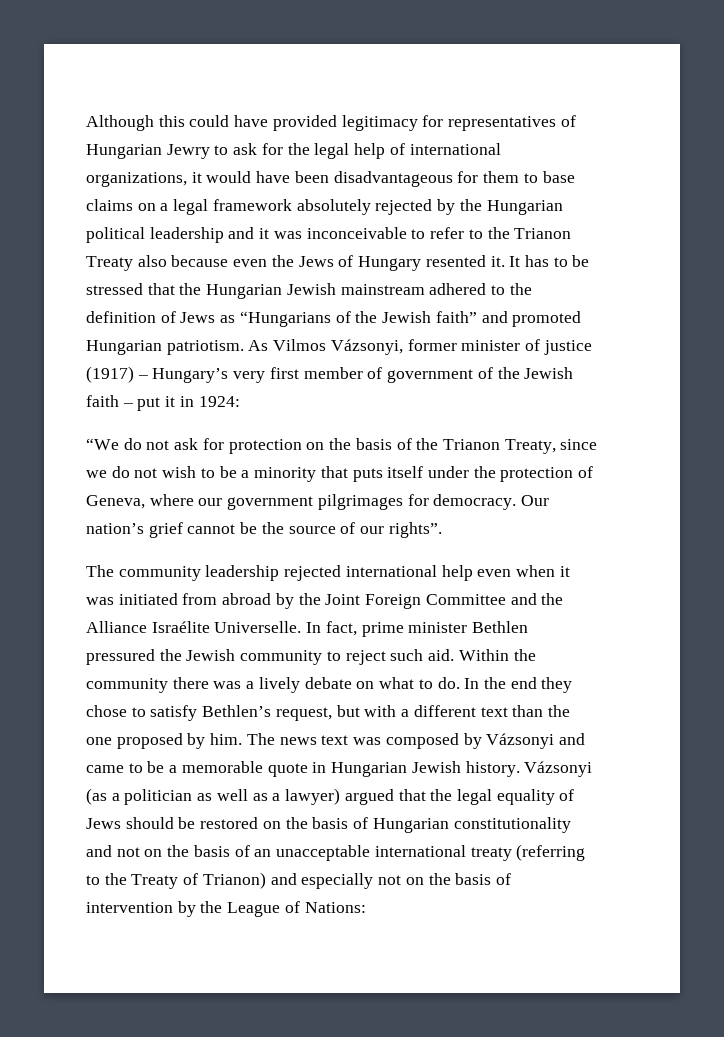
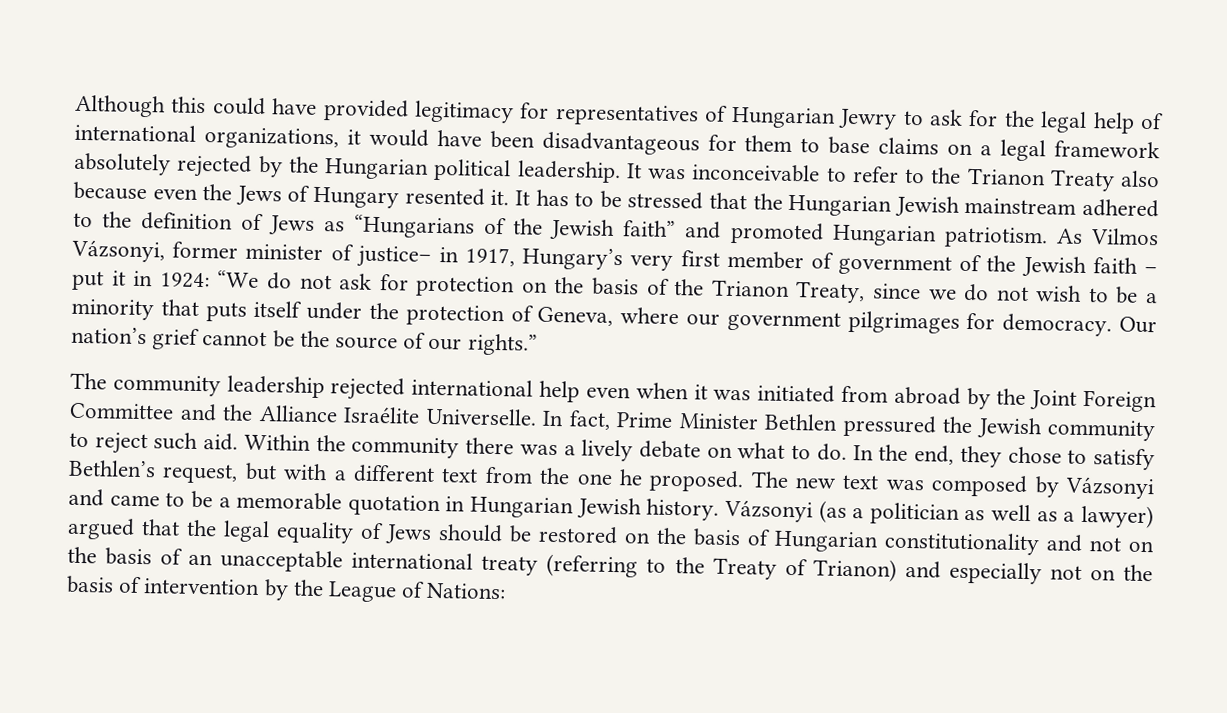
- Although this could have provided legitimacy for representatives of Hungarian Jewry to ask for the legal help of international organizations, it would have been disadvantageous for them to base claims on a legal framework absolutely rejected by the Hungarian political leadership and it was inconceivable to refer to the Trianon Treaty also because even the Jews of Hungary resented it.
+ Although this could have provided legitimacy for representatives of Hungarian Jewry to ask for the legal help of international organizations, it would have been disadvantageous for them to base claims on a legal framework absolutely rejected by the Hungarian political leadership. It was inconceivable to refer to the Trianon Treaty also because even the Jews of Hungary resented it.
- As Vilmos Vázsonyi, former minister of justice (1917) – Hungary’s very first member of government of the Jewish faith – put it in 1924:
- “We do not ask for protection on the basis of the Trianon Treaty, since we do not wish to be a minority that puts itself under the protection of Geneva, where our government pilgrimages for democracy.
+ As Vilmos Vázsonyi, former minister of justice– in 1917, Hungary’s very first member of government of the Jewish faith – put it in 1924: “We do not ask for protection on the basis of the Trianon Treaty, since we do not wish to be a minority that puts itself under the protection of Geneva, where our government pilgrimages for democracy.
- Our nation’s grief cannot be the source of our rights”.
+ Our nation’s grief cannot be the source of our rights.”
- In fact, prime minister Bethlen pressured the Jewish community to reject such aid.
+ In fact, Prime Minister Bethlen pressured the Jewish community to reject such aid.
- In the end they chose to satisfy Bethlen’s request, but with a different text than the one proposed by him. The news text was composed by Vázsonyi and came to be a memorable quote in Hungarian Jewish history.
+ In the end, they chose to satisfy Bethlen’s request, but with a different text from the one he proposed. The new text was composed by Vázsonyi and came to be a memorable quotation in Hungarian Jewish history.

